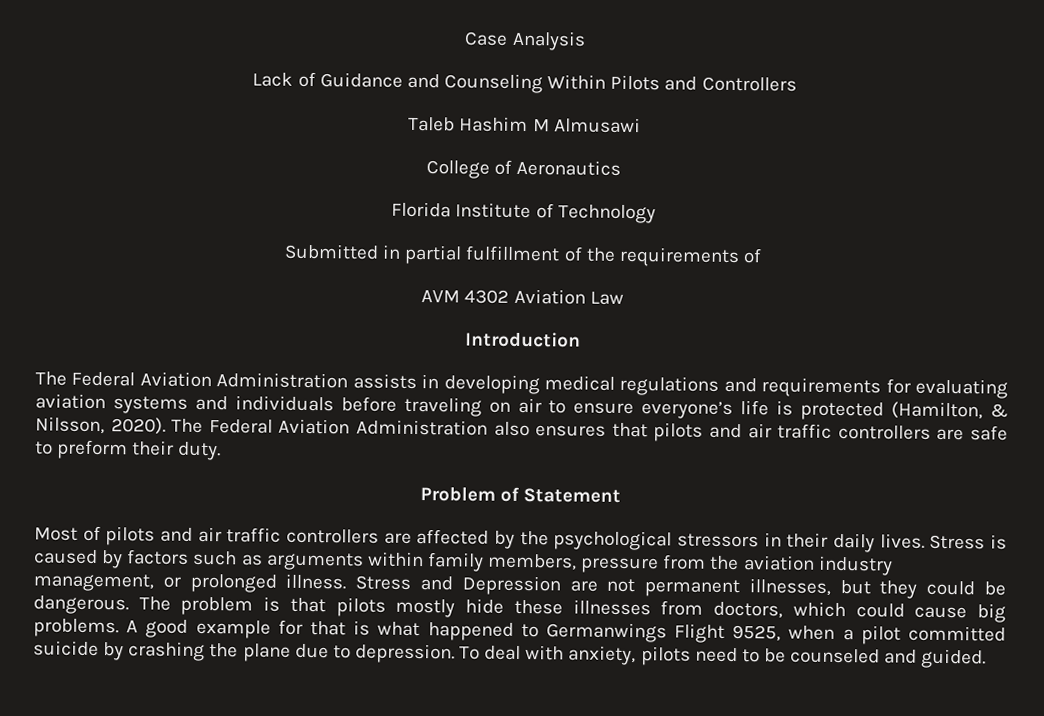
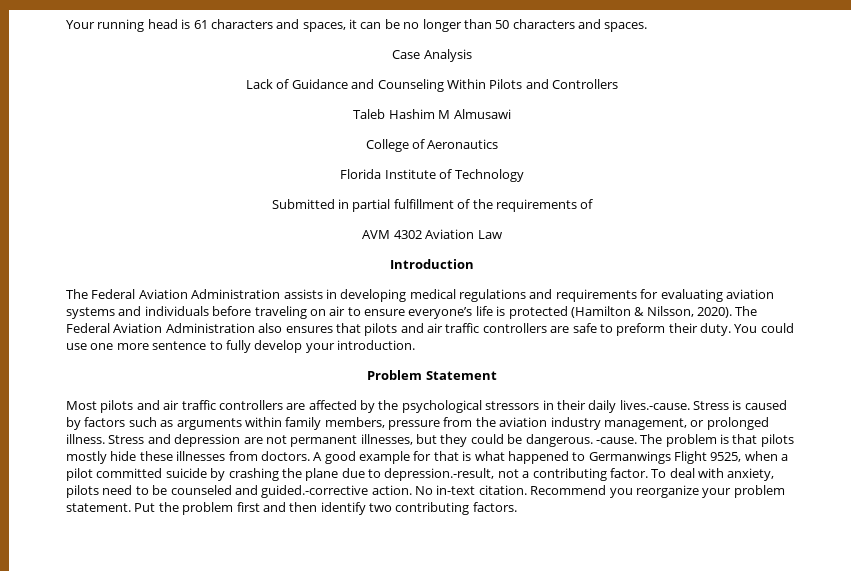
+ Your running head is 61 characters and spaces, it can be no longer than 50 characters and spaces.
- The Federal Aviation Administration assists in developing medical regulations and requirements for evaluating aviation systems and individuals before traveling on air to ensure everyone’s life is protected (Hamilton, & Nilsson, 2020).
+ The Federal Aviation Administration assists in developing medical regulations and requirements for evaluating aviation systems and individuals before traveling on air to ensure everyone’s life is protected (Hamilton & Nilsson, 2020).
+ You could use one more sentence to fully develop your introduction.
- Problem of Statement
+ Problem Statement
- Most of pilots and air traffic controllers are affected by the psychological stressors in their daily lives. Stress is caused by factors such as arguments within family members, pressure from the aviation industry management, or prolonged illness.
+ Most pilots and air traffic controllers are affected by the psychological stressors in their daily lives.-cause. Stress is caused by factors such as arguments within family members, pressure from the aviation industry management, or prolonged illness.
- Stress and Depression are not permanent illnesses, but they could be dangerous.
+ Stress and depression are not permanent illnesses, but they could be dangerous.
+ -cause.
- The problem is that pilots mostly hide these illnesses from doctors, which could cause big problems.
+ The problem is that pilots mostly hide these illnesses from doctors.
- A good example for that is what happened to Germanwings Flight 9525, when a pilot committed suicide by crashing the plane due to depression.
+ A good example for that is what happened to Germanwings Flight 9525, when a pilot committed suicide by crashing the plane due to depression.-result, not a contributing factor.
- To deal with anxiety, pilots need to be counseled and guided.
+ To deal with anxiety, pilots need to be counseled and guided.-corrective action. No in-text citation. Recommend you reorganize your problem statement. Put the problem first and then identify two contributing factors.

